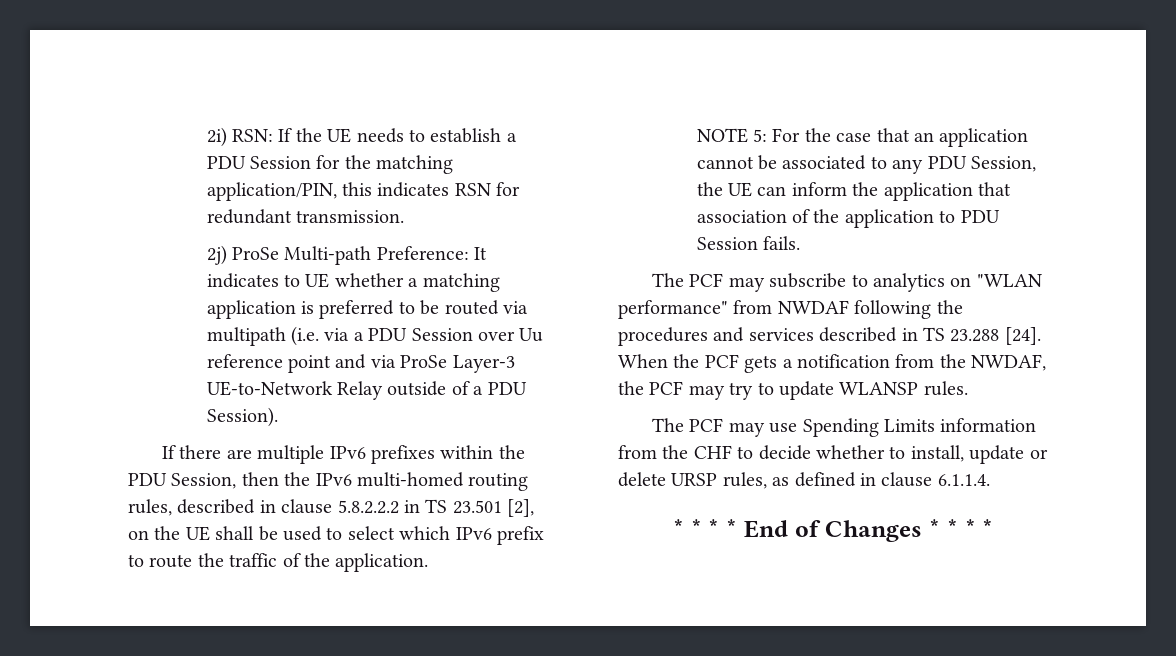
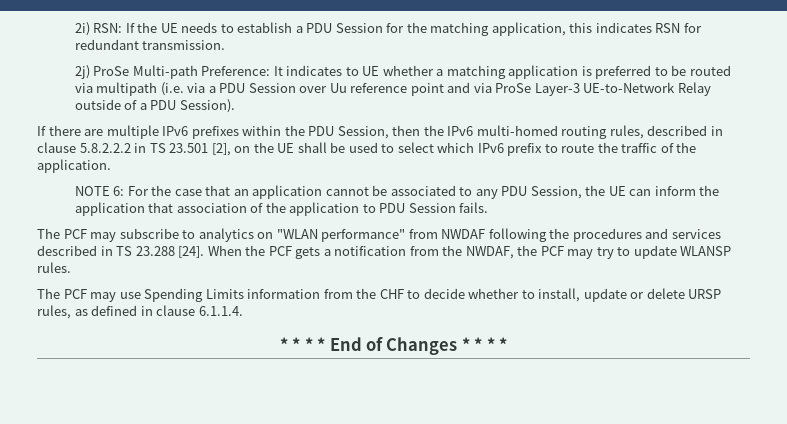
- 2i) RSN: If the UE needs to establish a PDU Session for the matching application/PIN, this indicates RSN for redundant transmission.
+ 2i) RSN: If the UE needs to establish a PDU Session for the matching application, this indicates RSN for redundant transmission.
- NOTE 5: For the case that an application cannot be associated to any PDU Session, the UE can inform the application that association of the application to PDU Session fails.
+ NOTE 6: For the case that an application cannot be associated to any PDU Session, the UE can inform the application that association of the application to PDU Session fails.

